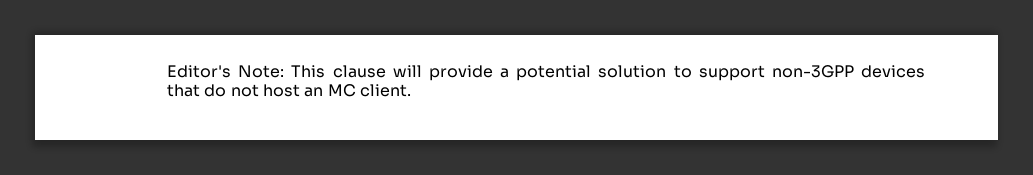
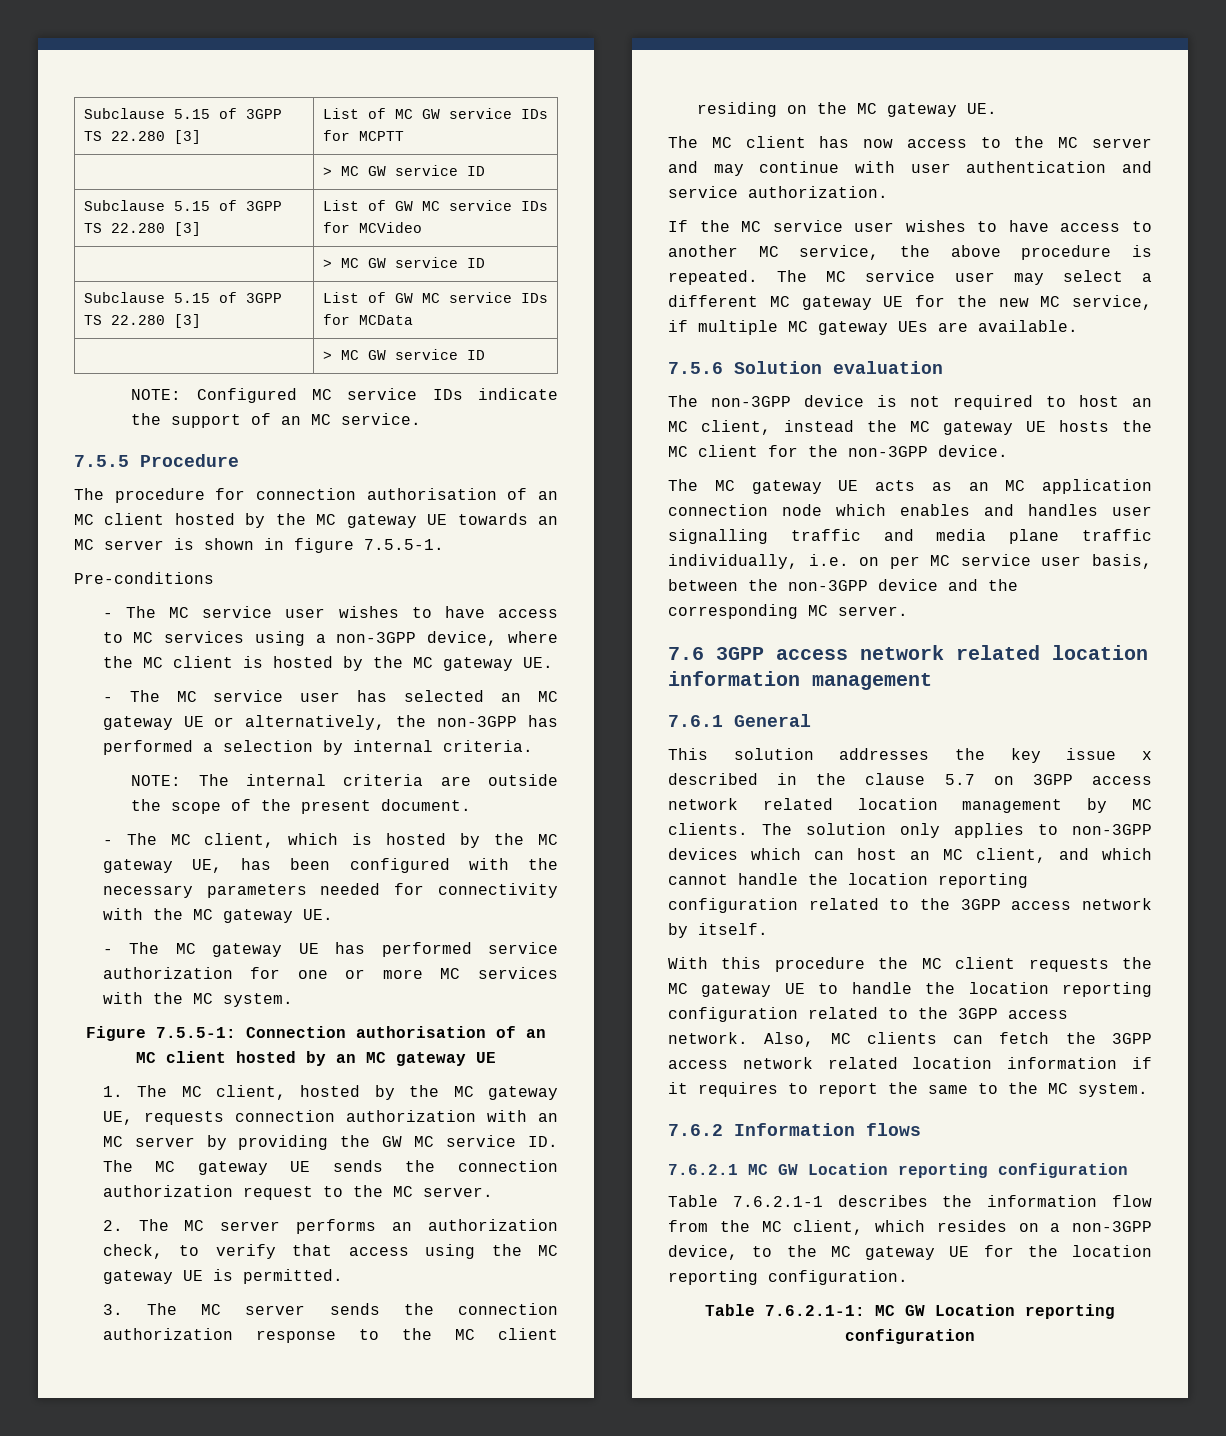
- Editor's Note: This clause will provide a potential solution to support non-3GPP devices that do not host an MC client.
+ Subclause 5.15 of 3GPP TS 22.280 [3] | List of MC GW service IDs for MCPTT
+ | > MC GW service ID
+ Subclause 5.15 of 3GPP TS 22.280 [3] | List of GW MC service IDs for MCVideo
+ | > MC GW service ID
+ Subclause 5.15 of 3GPP TS 22.280 [3] | List of GW MC service IDs for MCData
+ | > MC GW service ID
+ NOTE: Configured MC service IDs indicate the support of an MC service.
+ 7.5.5 Procedure
+ The procedure for connection authorisation of an MC client hosted by the MC gateway UE towards an MC server is shown in figure 7.5.5-1.
+ Pre-conditions
+ - The MC service user wishes to have access to MC services using a non-3GPP device, where the MC client is hosted by the MC gateway UE.
+ - The MC service user has selected an MC gateway UE or alternatively, the non-3GPP has performed a selection by internal criteria.
+ NOTE: The internal criteria are outside the scope of the present document.
+ - The MC client, which is hosted by the MC gateway UE, has been configured with the necessary parameters needed for connectivity with the MC gateway UE.
+ - The MC gateway UE has performed service authorization for one or more MC services with the MC system.
+ Figure 7.5.5-1: Connection authorisation of an MC client hosted by an MC gateway UE
+ 1. The MC client, hosted by the MC gateway UE, requests connection authorization with an MC server by providing the GW MC service ID. The MC gateway UE sends the connection authorization request to the MC server.
+ 2. The MC server performs an authorization check, to verify that access using the MC gateway UE is permitted.
+ 3. The MC server sends the connection authorization response to the MC client residing on the MC gateway UE.
+ The MC client has now access to the MC server and may continue with user authentication and service authorization.
+ If the MC service user wishes to have access to another MC service, the above procedure is repeated. The MC service user may select a different MC gateway UE for the new MC service, if multiple MC gateway UEs are available.
+ 7.5.6 Solution evaluation
+ The non-3GPP device is not required to host an MC client, instead the MC gateway UE hosts the MC client for the non-3GPP device.
+ The MC gateway UE acts as an MC application connection node which enables and handles user signalling traffic and media plane traffic individually, i.e. on per MC service user basis, between the non-3GPP device and the corresponding MC server.
+ 7.6 3GPP access network related location information management
+ 7.6.1 General
+ This solution addresses the key issue x described in the clause 5.7 on 3GPP access network related location management by MC clients. The solution only applies to non-3GPP devices which can host an MC client, and which cannot handle the location reporting configuration related to the 3GPP access network by itself.
+ With this procedure the MC client requests the MC gateway UE to handle the location reporting configuration related to the 3GPP access network. Also, MC clients can fetch the 3GPP access network related location information if it requires to report the same to the MC system.
+ 7.6.2 Information flows
+ 7.6.2.1 MC GW Location reporting configuration
+ Table 7.6.2.1-1 describes the information flow from the MC client, which resides on a non-3GPP device, to the MC gateway UE for the location reporting configuration.
+ Table 7.6.2.1-1: MC GW Location reporting configuration

